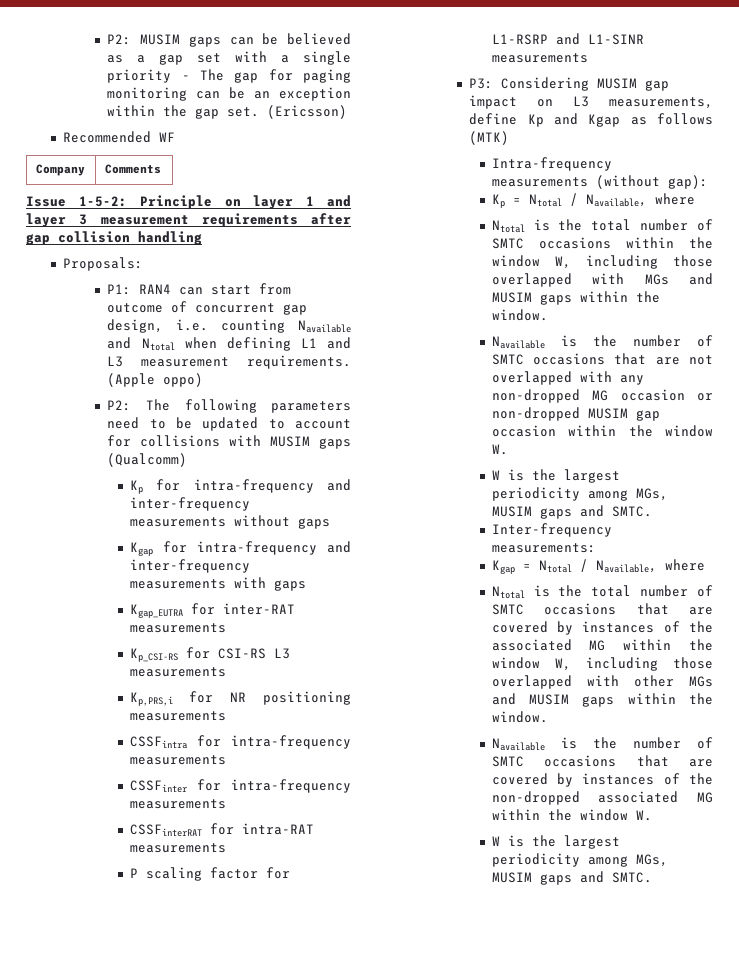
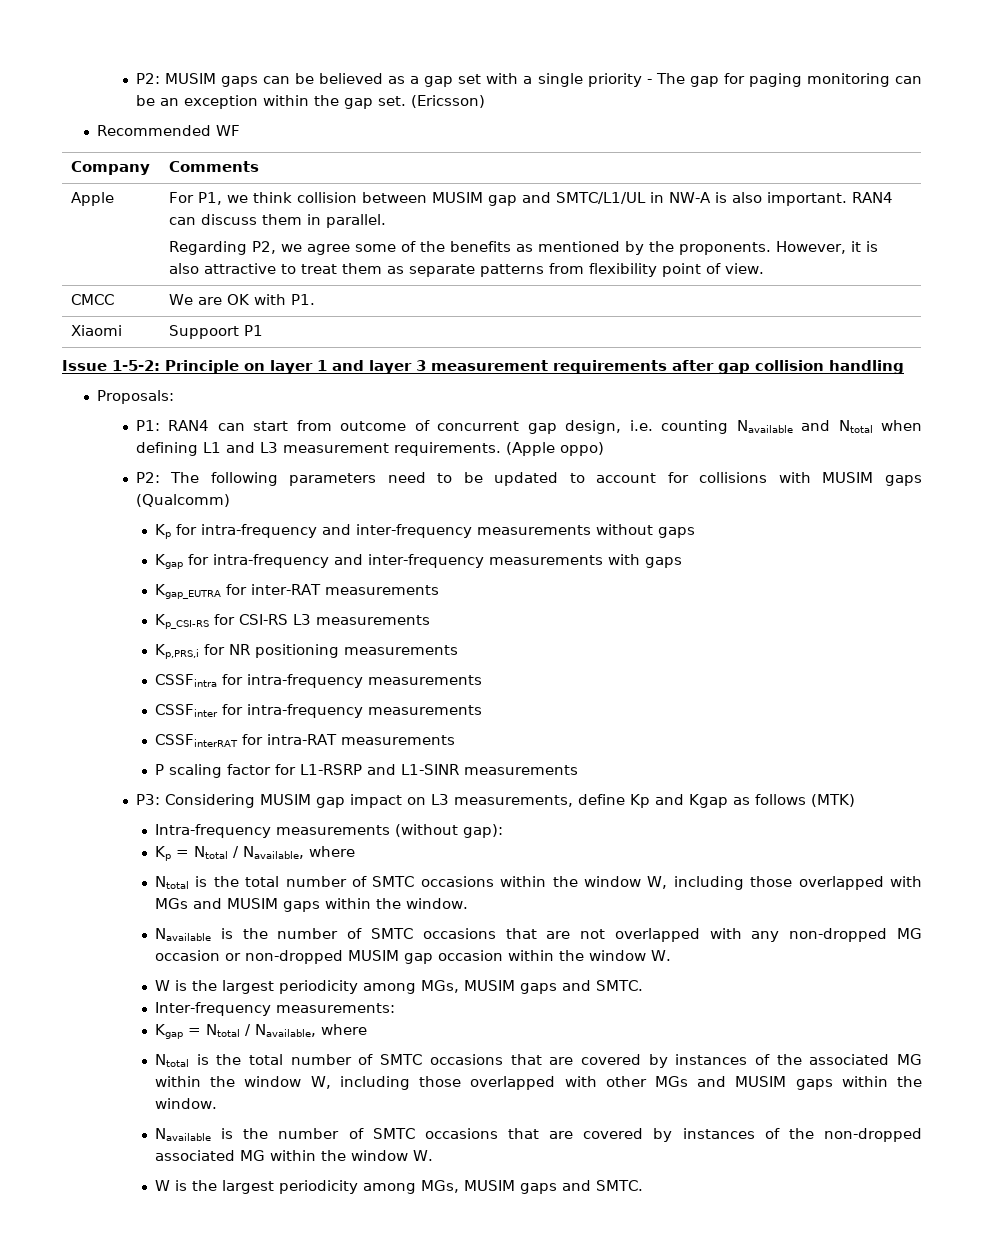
+ Apple | For P1, we think collision between MUSIM gap and SMTC/L1/UL in NW-A is also important. RAN4 can discuss them in parallel.
+ Regarding P2, we agree some of the benefits as mentioned by the proponents. However, it is also attractive to treat them as separate patterns from flexibility point of view.
+ CMCC | We are OK with P1.
+ Xiaomi | Suppoort P1

